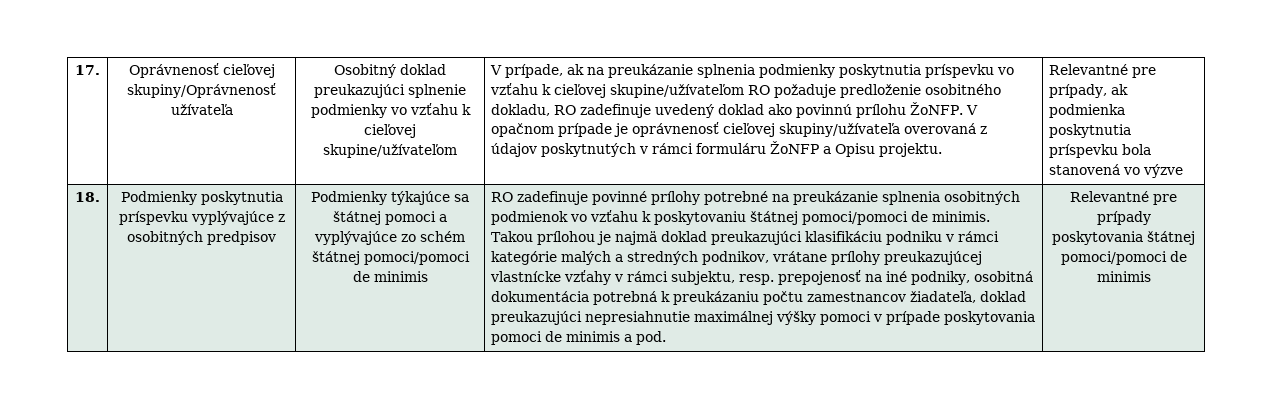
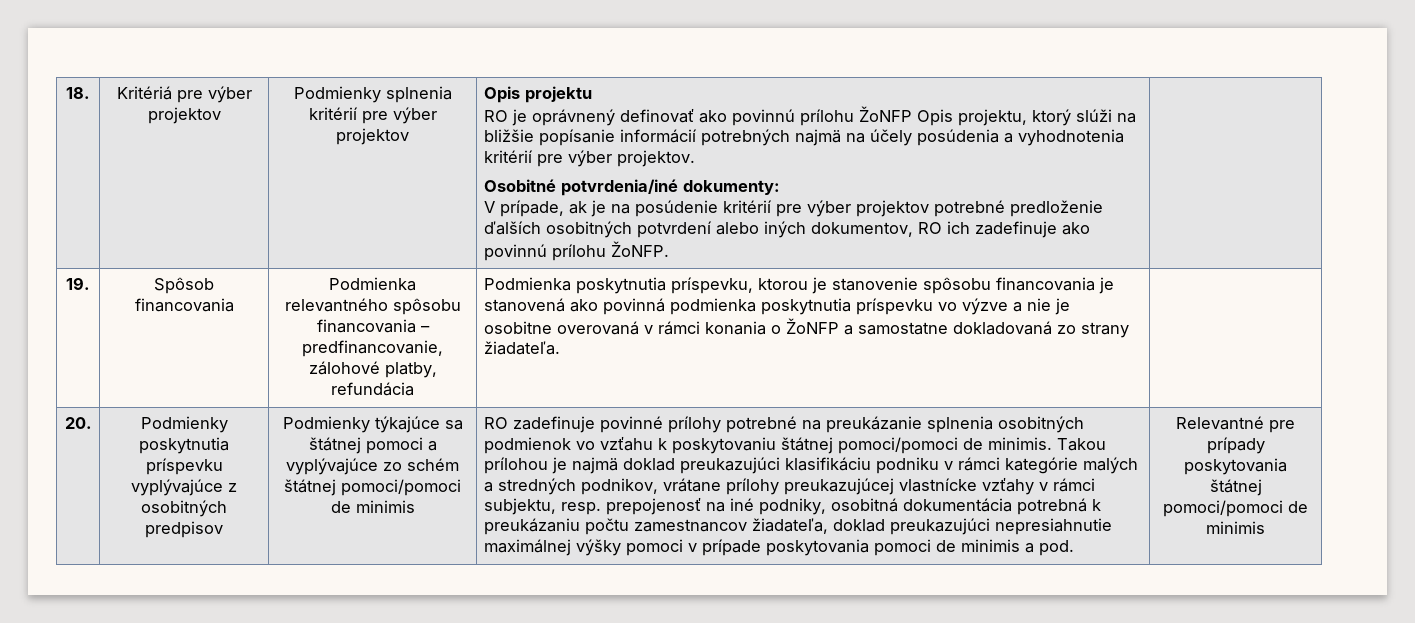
- 17. | Oprávnenosť cieľovej skupiny/Oprávnenosť užívateľa | Osobitný doklad preukazujúci splnenie podmienky vo vzťahu k cieľovej skupine/užívateľom | V prípade, ak na preukázanie splnenia podmienky poskytnutia príspevku vo vzťahu k cieľovej skupine/užívateľom RO požaduje predloženie osobitného dokladu, RO zadefinuje uvedený doklad ako povinnú prílohu ŽoNFP. V opačnom prípade je oprávnenosť cieľovej skupiny/užívateľa overovaná z údajov poskytnutých v rámci formuláru ŽoNFP a Opisu projektu. | Relevantné pre prípady, ak podmienka poskytnutia príspevku bola stanovená vo výzve
- 18.
+ 18. | Kritériá pre výber projektov | Podmienky splnenia kritérií pre výber projektov | Opis projektu
+ RO je oprávnený definovať ako povinnú prílohu ŽoNFP Opis projektu, ktorý slúži na bližšie popísanie informácií potrebných najmä na účely posúdenia a vyhodnotenia kritérií pre výber projektov.
+ Osobitné potvrdenia/iné dokumenty:
+ V prípade, ak je na posúdenie kritérií pre výber projektov potrebné predloženie ďalších osobitných potvrdení alebo iných dokumentov, RO ich zadefinuje ako povinnú prílohu ŽoNFP. |
+ 19. | Spôsob financovania | Podmienka relevantného spôsobu financovania – predfinancovanie, zálohové platby, refundácia | Podmienka poskytnutia príspevku, ktorou je stanovenie spôsobu financovania je stanovená ako povinná podmienka poskytnutia príspevku vo výzve a nie je osobitne overovaná v rámci konania o ŽoNFP a samostatne dokladovaná zo strany žiadateľa. |
+ 20.

